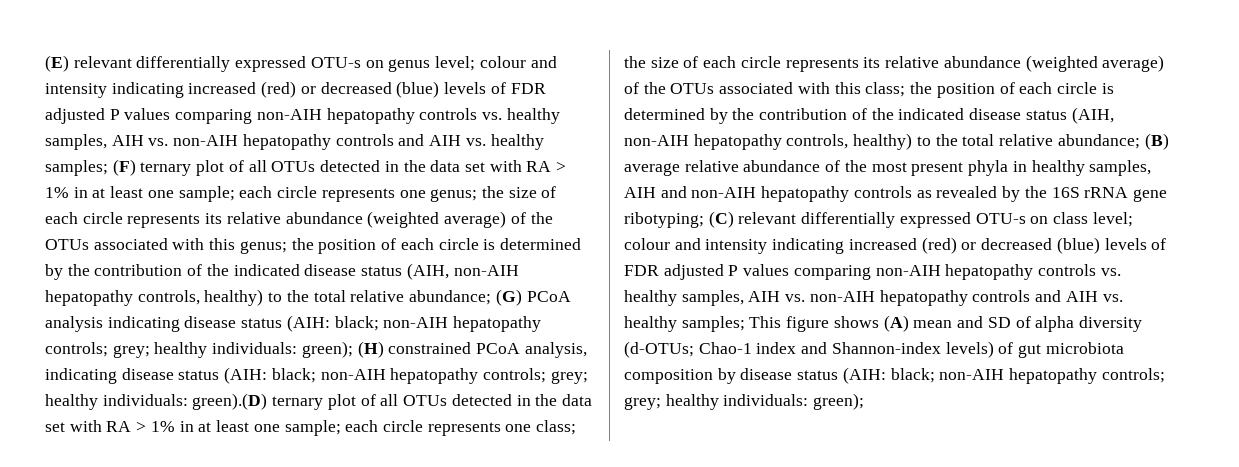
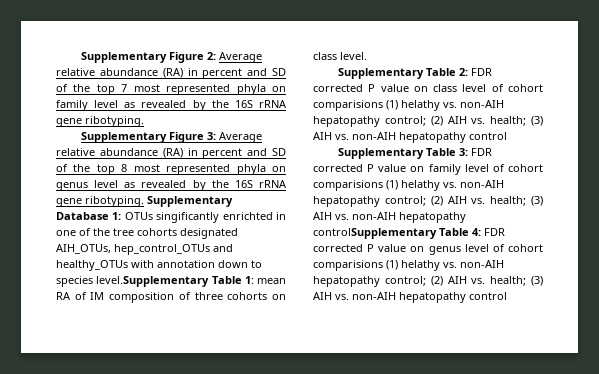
- (E) relevant differentially expressed OTU-s on genus level; colour and intensity indicating increased (red) or decreased (blue) levels of FDR adjusted P values comparing non-AIH hepatopathy controls vs. healthy samples, AIH vs. non-AIH hepatopathy controls and AIH vs. healthy samples; (F) ternary plot of all OTUs detected in the data set with RA > 1% in at least one sample; each circle represents one genus; the size of each circle represents its relative abundance (weighted average) of the OTUs associated with this genus; the position of each circle is determined by the contribution of the indicated disease status (AIH, non-AIH hepatopathy controls, healthy) to the total relative abundance; (G) PCoA analysis indicating disease status (AIH: black; non-AIH hepatopathy controls; grey; healthy individuals: green); (H) constrained PCoA analysis, indicating disease status (AIH: black; non-AIH hepatopathy controls; grey; healthy individuals: green).(D) ternary plot of all OTUs detected in the data set with RA > 1% in at least one sample; each circle represents one class; the size of each circle represents its relative abundance (weighted average) of the OTUs associated with this class; the position of each circle is determined by the contribution of the indicated disease status (AIH, non-AIH hepatopathy controls, healthy) to the total relative abundance; (B) average relative abundance of the most present phyla in healthy samples, AIH and non-AIH hepatopathy controls as revealed by the 16S rRNA gene ribotyping; (C) relevant differentially expressed OTU-s on class level; colour and intensity indicating increased (red) or decreased (blue) levels of FDR adjusted P values comparing non-AIH hepatopathy controls vs. healthy samples, AIH vs. non-AIH hepatopathy controls and AIH vs. healthy samples; This figure shows (A) mean and SD of alpha diversity (d-OTUs; Chao-1 index and Shannon-index levels) of gut microbiota composition by disease status (AIH: black; non-AIH hepatopathy controls; grey; healthy individuals: green);
+ Supplementary Figure 2: Average relative abundance (RA) in percent and SD of the top 7 most represented phyla on family level as revealed by the 16S rRNA gene ribotyping.
+ Supplementary Figure 3: Average relative abundance (RA) in percent and SD of the top 8 most represented phyla on genus level as revealed by the 16S rRNA gene ribotyping. Supplementary Database 1: OTUs singificantly enrichted in one of the tree cohorts designated AIH_OTUs, hep_control_OTUs and healthy_OTUs with annotation down to species level.Supplementary Table 1: mean RA of IM composition of three cohorts on class level.
+ Supplementary Table 2: FDR corrected P value on class level of cohort comparisions (1) helathy vs. non-AIH hepatopathy control; (2) AIH vs. health; (3) AIH vs. non-AIH hepatopathy control
+ Supplementary Table 3: FDR corrected P value on family level of cohort comparisions (1) helathy vs. non-AIH hepatopathy control; (2) AIH vs. health; (3) AIH vs. non-AIH hepatopathy controlSupplementary Table 4: FDR corrected P value on genus level of cohort comparisions (1) helathy vs. non-AIH hepatopathy control; (2) AIH vs. health; (3) AIH vs. non-AIH hepatopathy control

